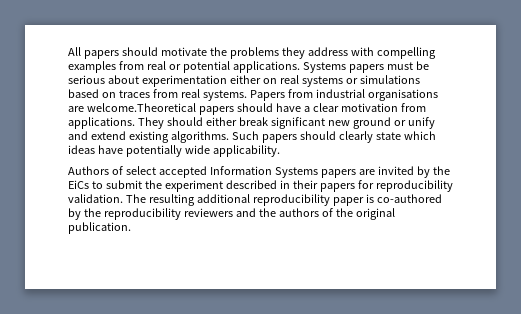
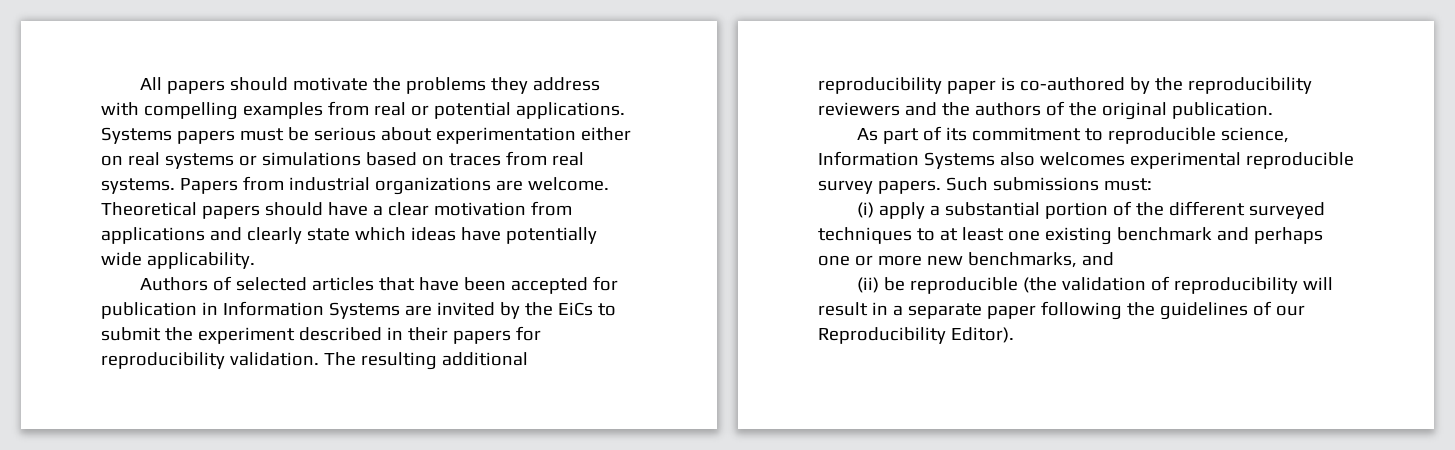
- Papers from industrial organisations are welcome.Theoretical papers should have a clear motivation from applications. They should either break significant new ground or unify and extend existing algorithms. Such papers should clearly state which ideas have potentially wide applicability.
+ Papers from industrial organizations are welcome. Theoretical papers should have a clear motivation from applications and clearly state which ideas have potentially wide applicability.
- Authors of select accepted Information Systems papers are invited by the EiCs to submit the experiment described in their papers for reproducibility validation.
+ Authors of selected articles that have been accepted for publication in Information Systems are invited by the EiCs to submit the experiment described in their papers for reproducibility validation.
+ As part of its commitment to reproducible science, Information Systems also welcomes experimental reproducible survey papers. Such submissions must:
+ (i) apply a substantial portion of the different surveyed techniques to at least one existing benchmark and perhaps one or more new benchmarks, and
+ (ii) be reproducible (the validation of reproducibility will result in a separate paper following the guidelines of our Reproducibility Editor).

